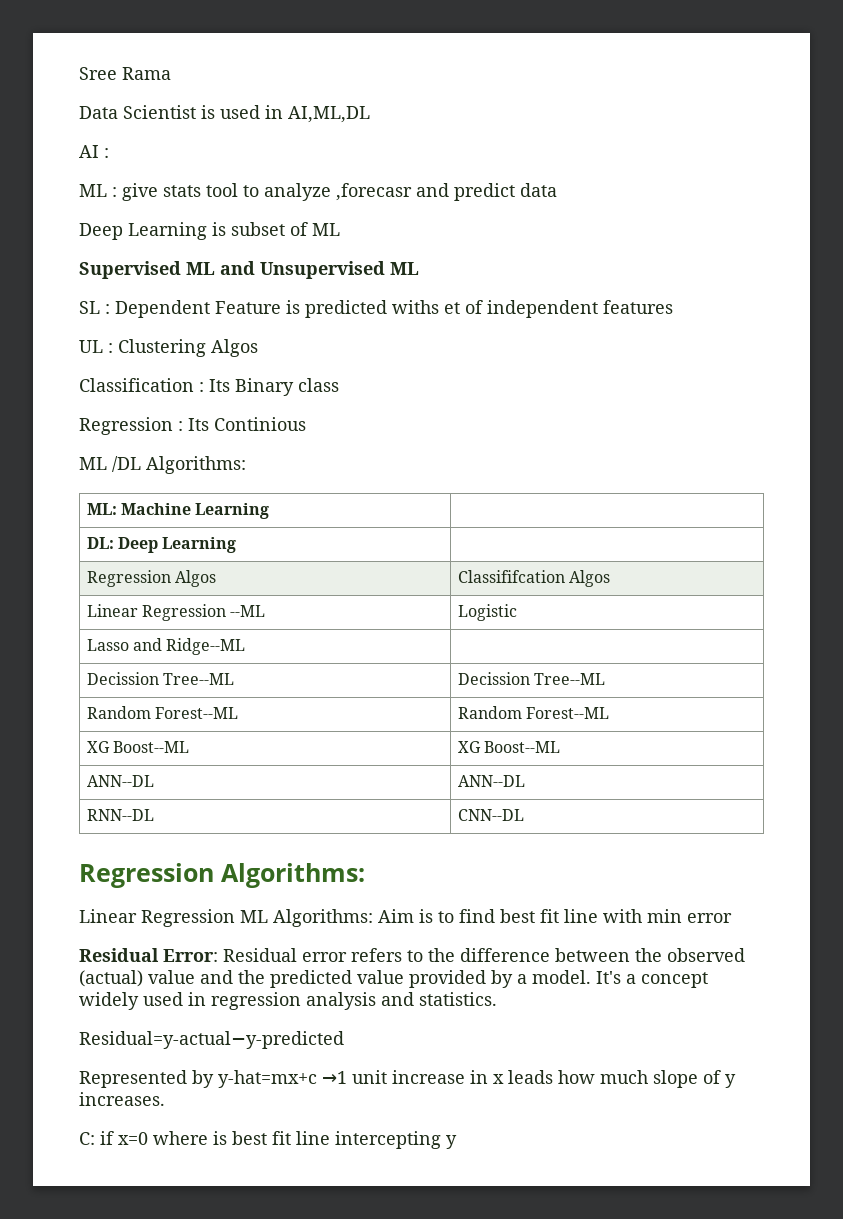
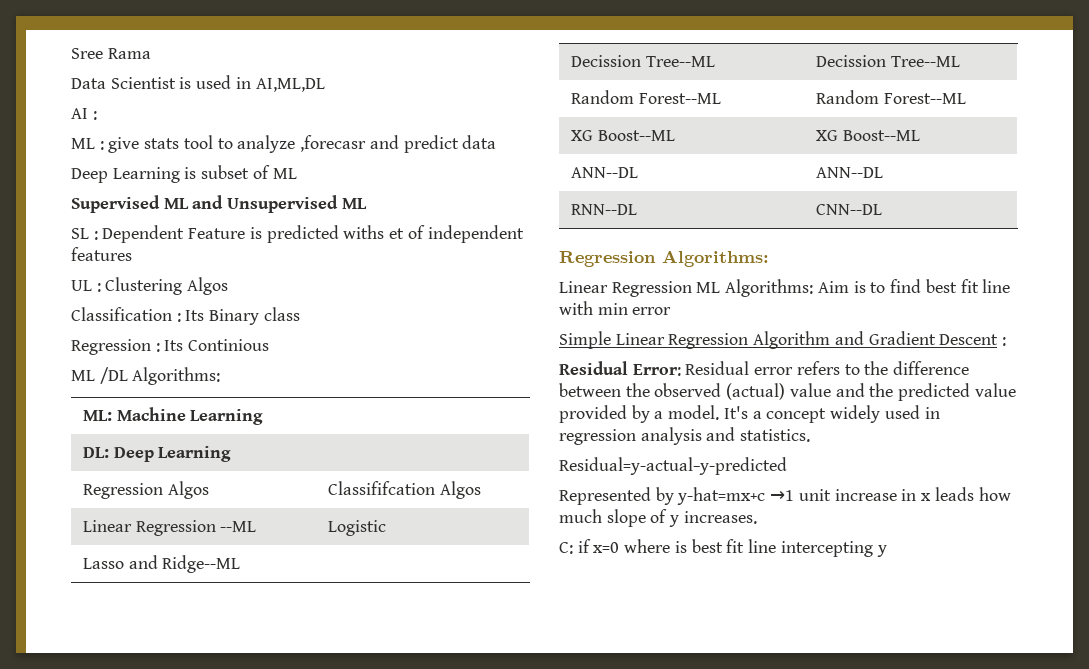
+ Simple Linear Regression Algorithm and Gradient Descent :

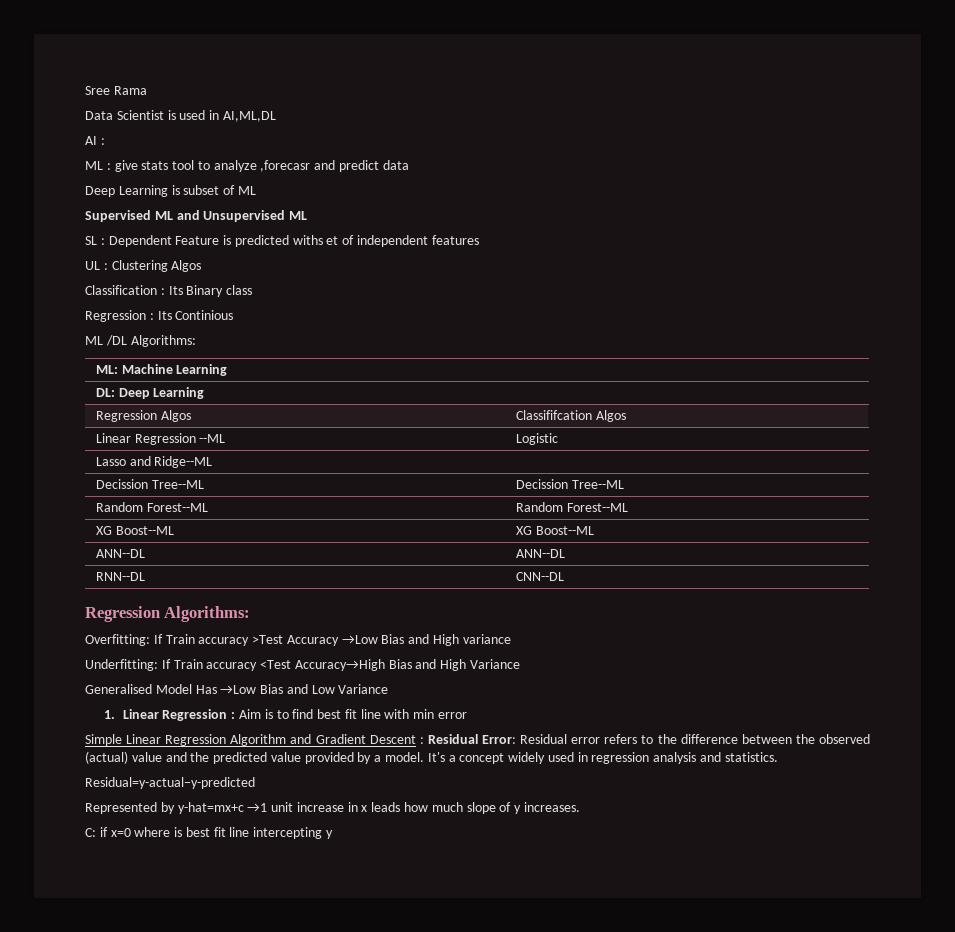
- Linear Regression ML Algorithms: Aim is to find best fit line with min error
+ Overfitting: If Train accuracy >Test Accuracy →Low Bias and High variance
+ Underfitting: If Train accuracy <Test Accuracy→High Bias and High Variance
+ Generalised Model Has →Low Bias and Low Variance
+ 1. Linear Regression : Aim is to find best fit line with min error
- Simple Linear Regression Algorithm and Gradient Descent :
- Residual Error: Residual error refers to the difference between the observed (actual) value and the predicted value provided by a model.
+ Simple Linear Regression Algorithm and Gradient Descent : Residual Error: Residual error refers to the difference between the observed (actual) value and the predicted value provided by a model.

